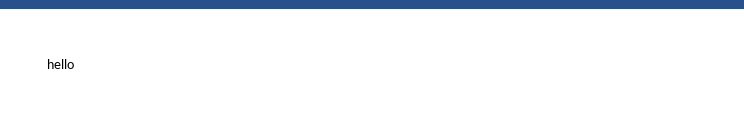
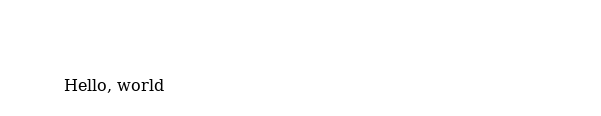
- hello
+ Hello, world

